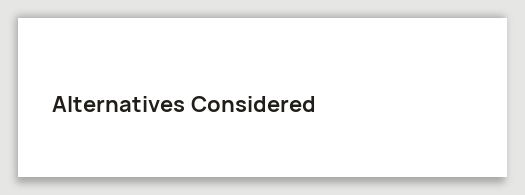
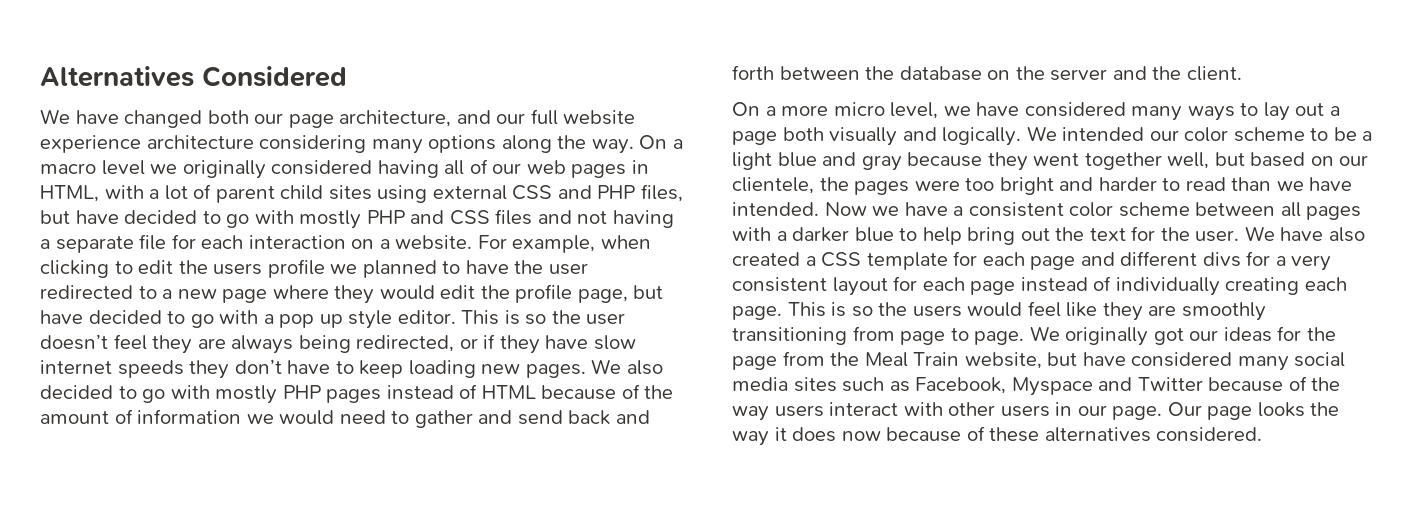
+ We have changed both our page architecture, and our full website experience architecture considering many options along the way. On a macro level we originally considered having all of our web pages in HTML, with a lot of parent child sites using external CSS and PHP files, but have decided to go with mostly PHP and CSS files and not having a separate file for each interaction on a website. For example, when clicking to edit the users profile we planned to have the user redirected to a new page where they would edit the profile page, but have decided to go with a pop up style editor. This is so the user doesn’t feel they are always being redirected, or if they have slow internet speeds they don’t have to keep loading new pages. We also decided to go with mostly PHP pages instead of HTML because of the amount of information we would need to gather and send back and forth between the database on the server and the client.
+ On a more micro level, we have considered many ways to lay out a page both visually and logically. We intended our color scheme to be a light blue and gray because they went together well, but based on our clientele, the pages were too bright and harder to read than we have intended. Now we have a consistent color scheme between all pages with a darker blue to help bring out the text for the user. We have also created a CSS template for each page and different divs for a very consistent layout for each page instead of individually creating each page. This is so the users would feel like they are smoothly transitioning from page to page. We originally got our ideas for the page from the Meal Train website, but have considered many social media sites such as Facebook, Myspace and Twitter because of the way users interact with other users in our page. Our page looks the way it does now because of these alternatives considered.

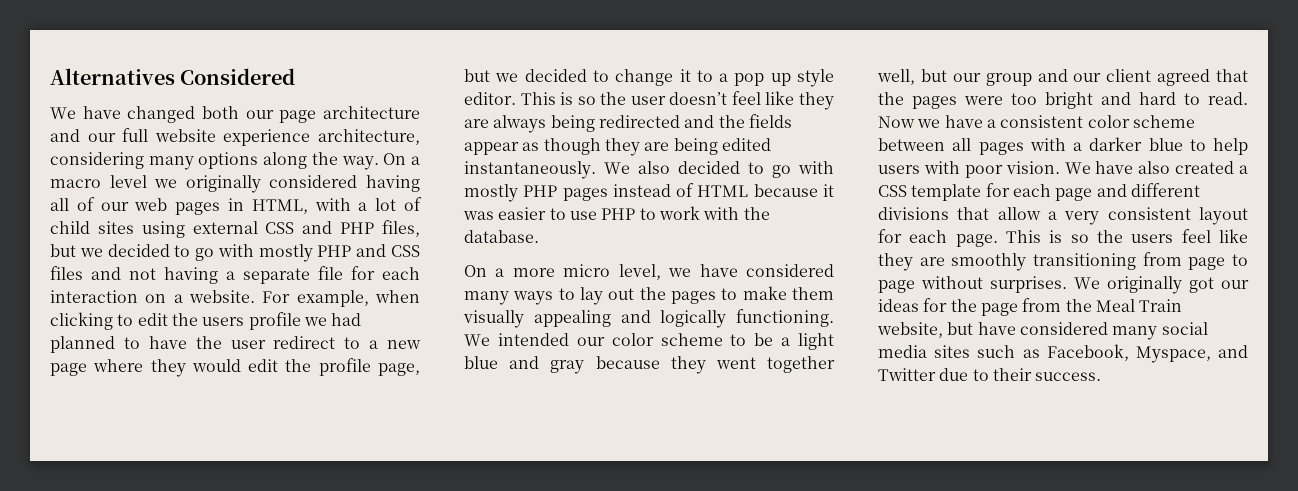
- We have changed both our page architecture, and our full website experience architecture considering many options along the way.
+ We have changed both our page architecture and our full website experience architecture, considering many options along the way.
- On a macro level we originally considered having all of our web pages in HTML, with a lot of parent child sites using external CSS and PHP files, but have decided to go with mostly PHP and CSS files and not having a separate file for each interaction on a website.
+ On a macro level we originally considered having all of our web pages in HTML, with a lot of child sites using external CSS and PHP files, but we decided to go with mostly PHP and CSS files and not having a separate file for each interaction on a website.
- For example, when clicking to edit the users profile we planned to have the user redirected to a new page where they would edit the profile page, but have decided to go with a pop up style editor.
+ For example, when clicking to edit the users profile we had planned to have the user redirect to a new page where they would edit the profile page, but we decided to change it to a pop up style editor.
- This is so the user doesn’t feel they are always being redirected, or if they have slow internet speeds they don’t have to keep loading new pages.
+ This is so the user doesn’t feel like they are always being redirected and the fields appear as though they are being edited instantaneously.
- We also decided to go with mostly PHP pages instead of HTML because of the amount of information we would need to gather and send back and forth between the database on the server and the client.
+ We also decided to go with mostly PHP pages instead of HTML because it was easier to use PHP to work with the database.
- On a more micro level, we have considered many ways to lay out a page both visually and logically.
+ On a more micro level, we have considered many ways to lay out the pages to make them visually appealing and logically functioning.
- We intended our color scheme to be a light blue and gray because they went together well, but based on our clientele, the pages were too bright and harder to read than we have intended.
+ We intended our color scheme to be a light blue and gray because they went together well, but our group and our client agreed that the pages were too bright and hard to read.
- Now we have a consistent color scheme between all pages with a darker blue to help bring out the text for the user.
+ Now we have a consistent color scheme between all pages with a darker blue to help users with poor vision.
- We have also created a CSS template for each page and different divs for a very consistent layout for each page instead of individually creating each page.
+ We have also created a CSS template for each page and different divisions that allow a very consistent layout for each page.
- This is so the users would feel like they are smoothly transitioning from page to page.
+ This is so the users feel like they are smoothly transitioning from page to page without surprises.
- We originally got our ideas for the page from the Meal Train website, but have considered many social media sites such as Facebook, Myspace and Twitter because of the way users interact with other users in our page. Our page looks the way it does now because of these alternatives considered.
+ We originally got our ideas for the page from the Meal Train website, but have considered many social media sites such as Facebook, Myspace, and Twitter due to their success.

